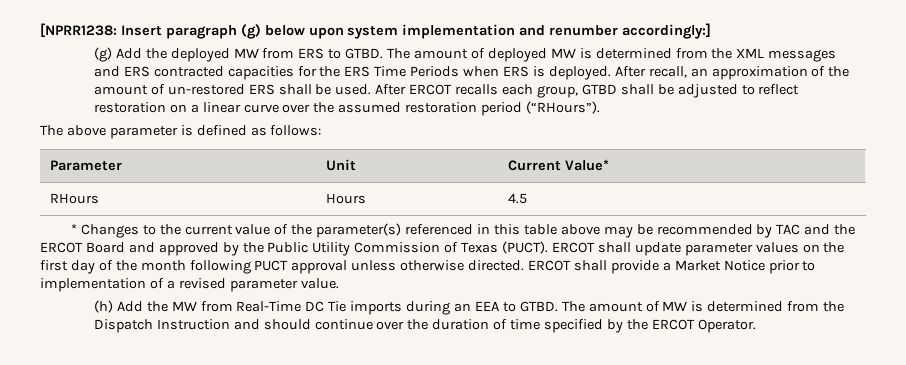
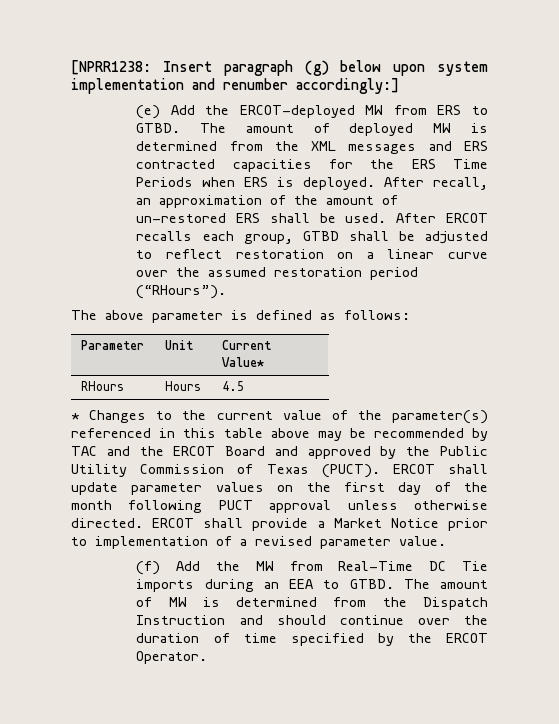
- (g) Add the deployed MW from ERS to GTBD.
+ (e) Add the ERCOT-deployed MW from ERS to GTBD.
- (h) Add the MW from Real-Time DC Tie imports during an EEA to GTBD.
+ (f) Add the MW from Real-Time DC Tie imports during an EEA to GTBD.

